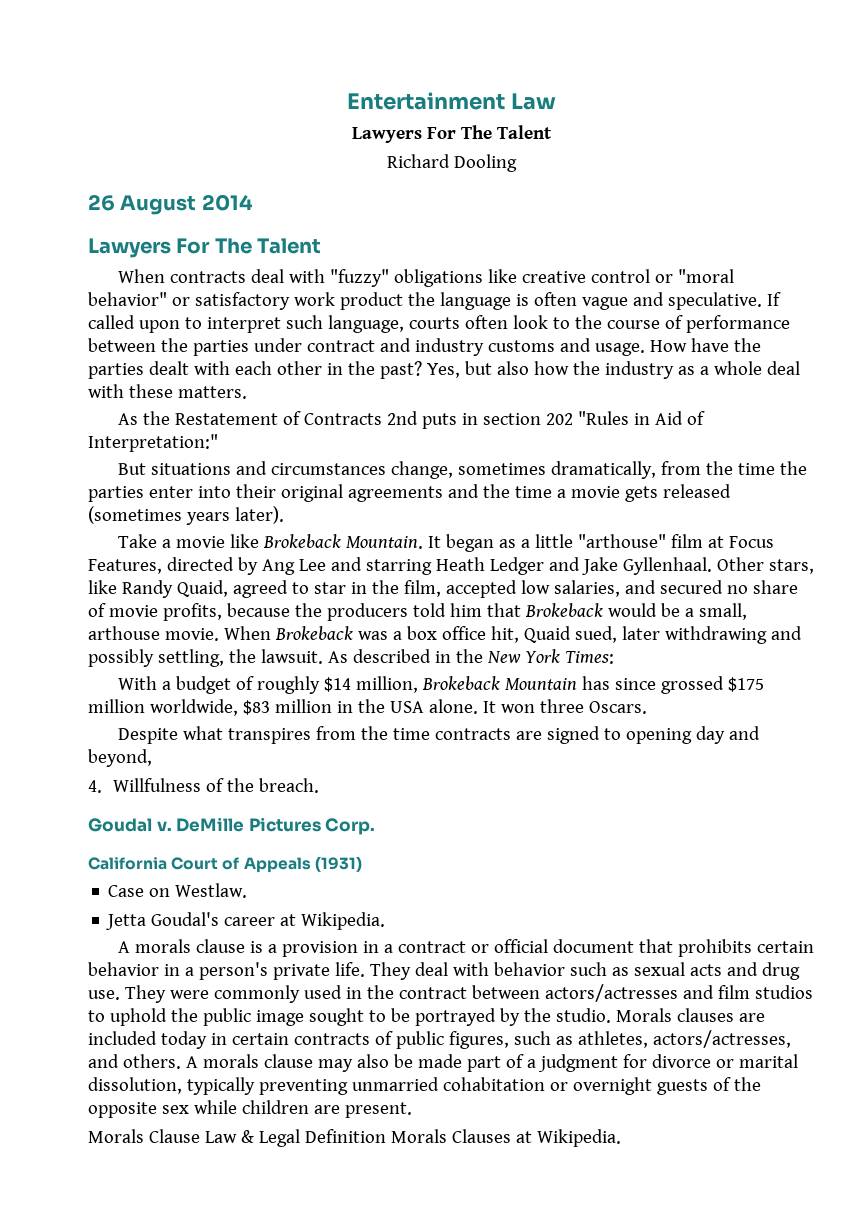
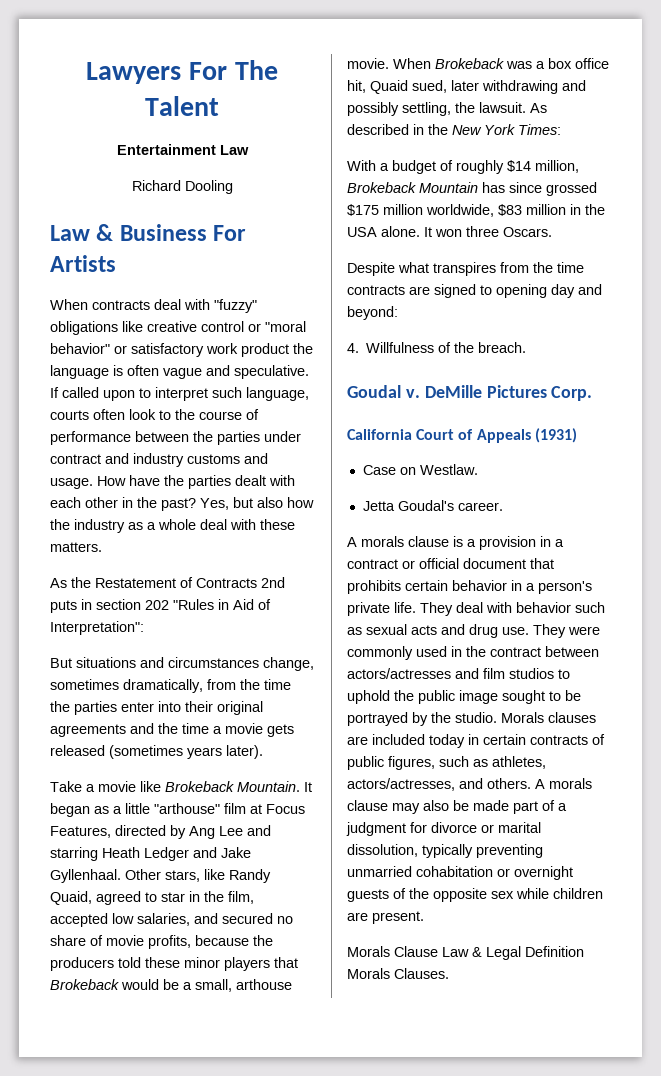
+ Lawyers For The Talent
  Entertainment Law
- Lawyers For The Talent
- 26 August 2014
- Lawyers For The Talent
+ Law & Business For Artists
- As the Restatement of Contracts 2nd puts in section 202 "Rules in Aid of Interpretation:"
+ As the Restatement of Contracts 2nd puts in section 202 "Rules in Aid of Interpretation":
- Other stars, like Randy Quaid, agreed to star in the film, accepted low salaries, and secured no share of movie profits, because the producers told him that Brokeback would be a small, arthouse movie.
+ Other stars, like Randy Quaid, agreed to star in the film, accepted low salaries, and secured no share of movie profits, because the producers told these minor players that Brokeback would be a small, arthouse movie.
- Despite what transpires from the time contracts are signed to opening day and beyond,
+ Despite what transpires from the time contracts are signed to opening day and beyond:
- Jetta Goudal's career at Wikipedia.
+ Jetta Goudal's career.
- Morals Clause Law & Legal Definition Morals Clauses at Wikipedia.
+ Morals Clause Law & Legal Definition Morals Clauses.

